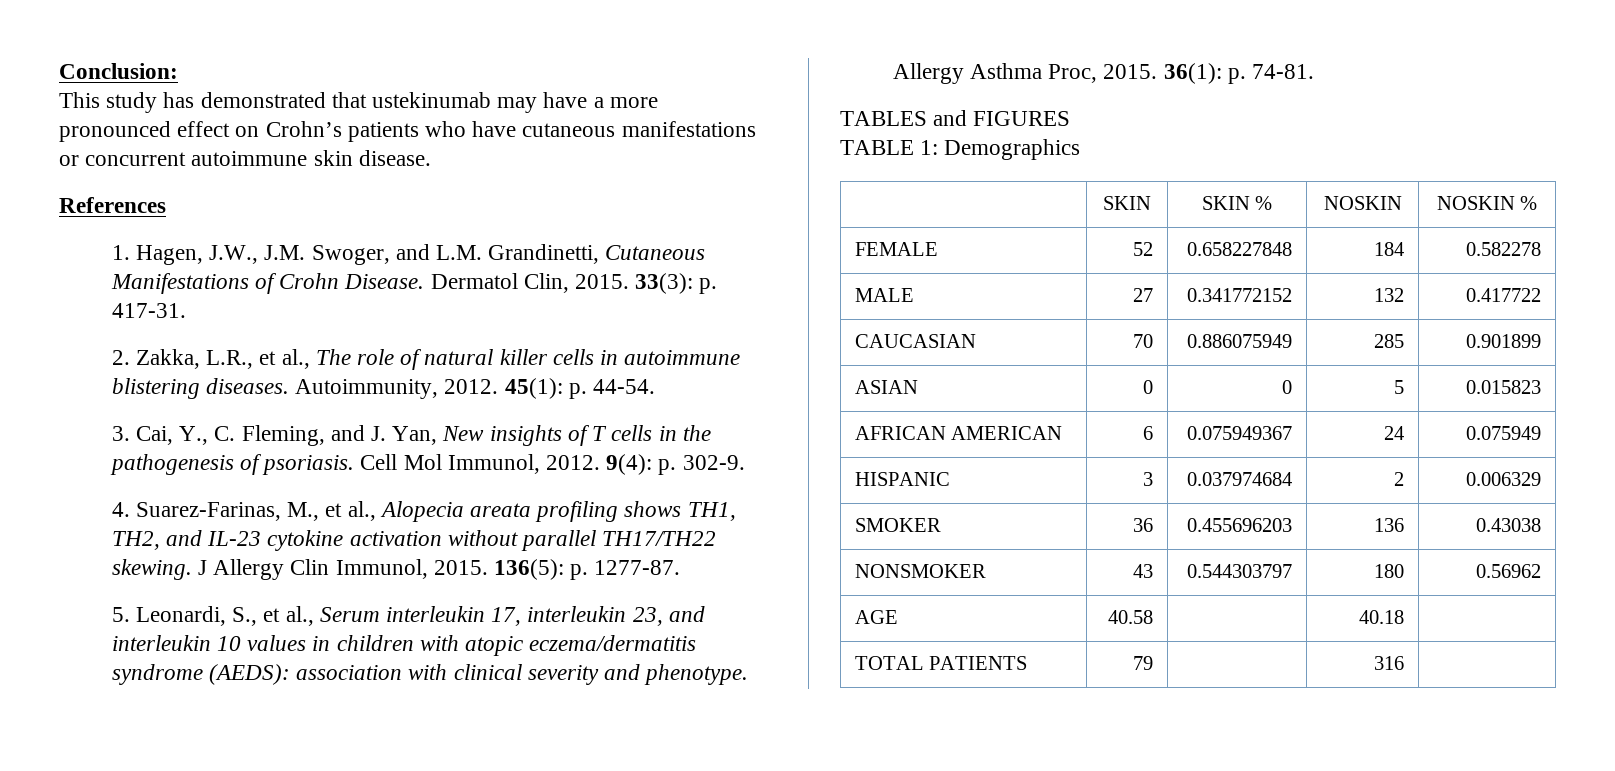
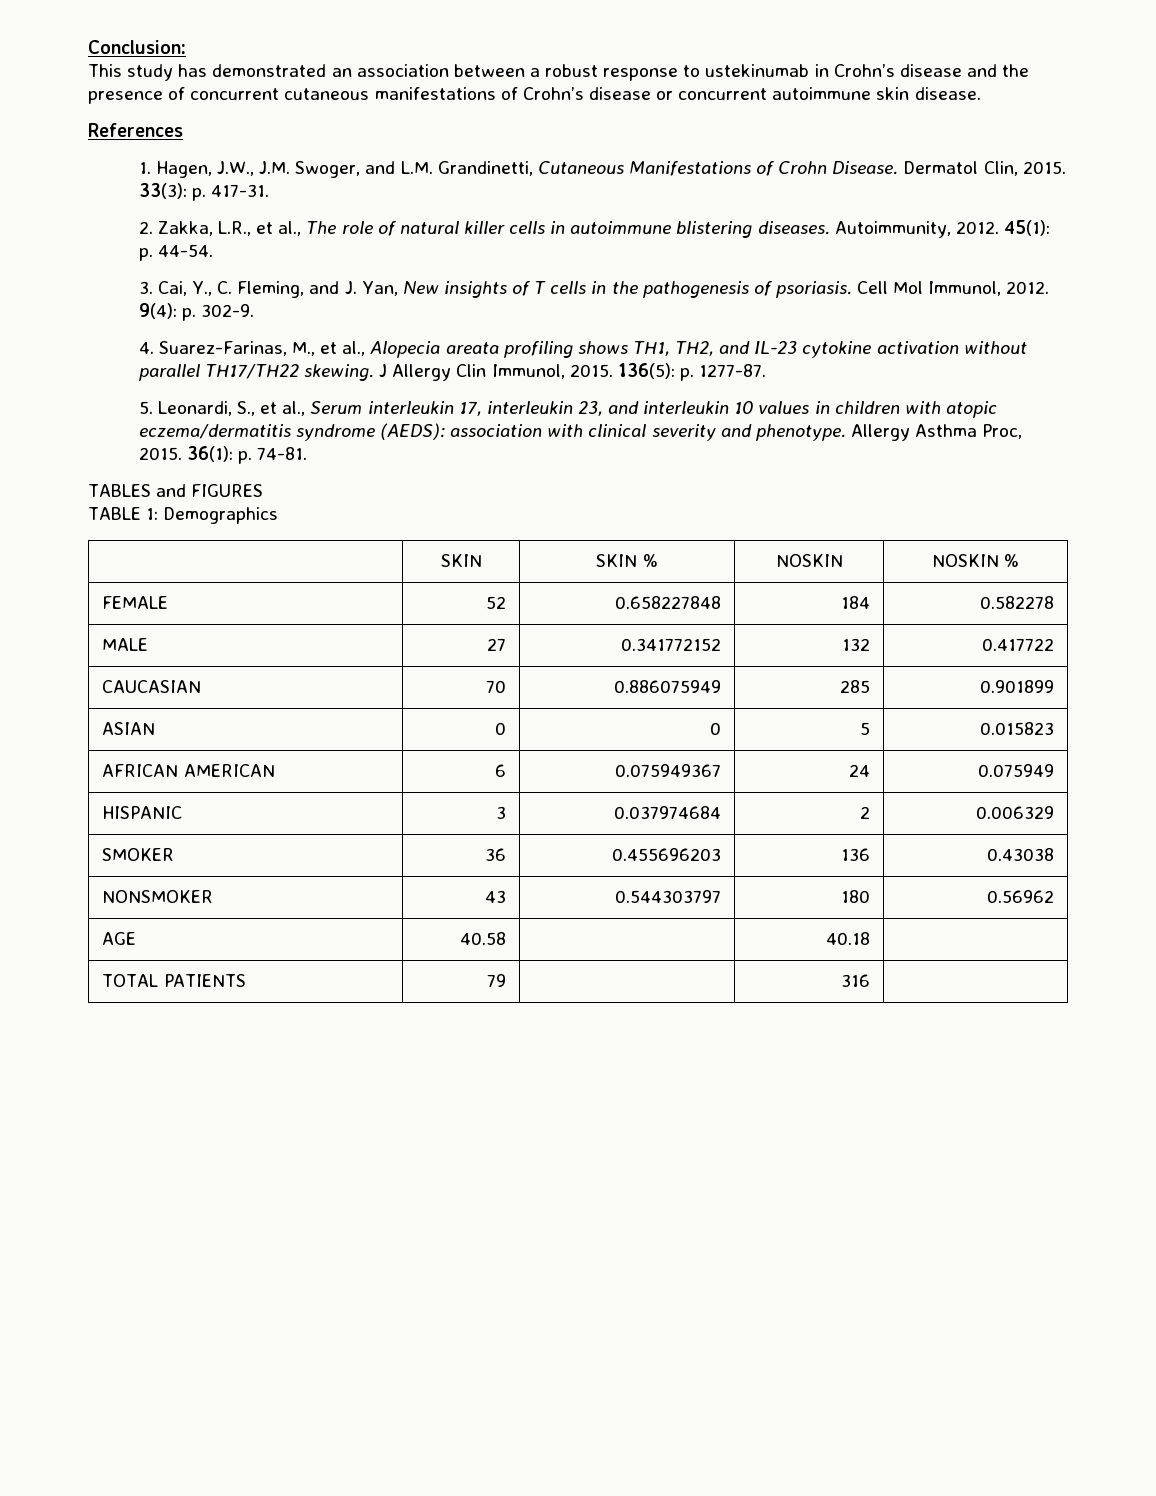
- This study has demonstrated that ustekinumab may have a more pronounced effect on Crohn’s patients who have cutaneous manifestations or concurrent autoimmune skin disease.
+ This study has demonstrated an association between a robust response to ustekinumab in Crohn’s disease and the presence of concurrent cutaneous manifestations of Crohn’s disease or concurrent autoimmune skin disease.

